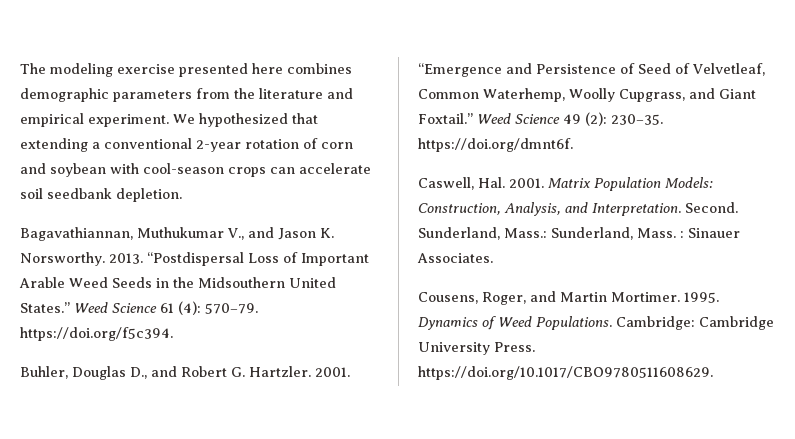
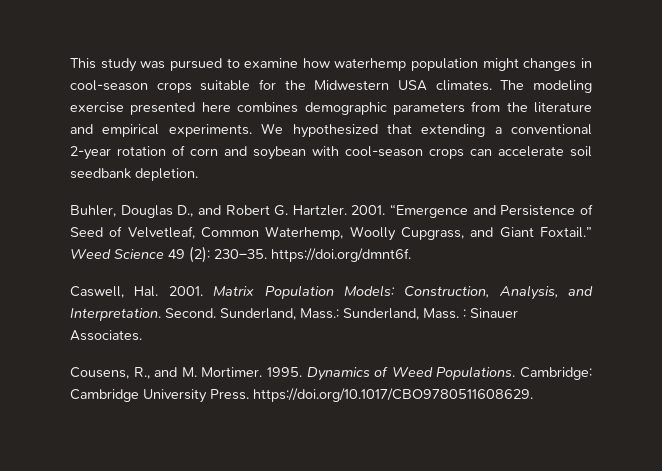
+ This study was pursued to examine how waterhemp population might changes in cool-season crops suitable for the Midwestern USA climates.
- The modeling exercise presented here combines demographic parameters from the literature and empirical experiment.
+ The modeling exercise presented here combines demographic parameters from the literature and empirical experiments.
- Bagavathiannan, Muthukumar V., and Jason K. Norsworthy. 2013. “Postdispersal Loss of Important Arable Weed Seeds in the Midsouthern United States.” Weed Science 61 (4): 570–79. https://doi.org/f5c394.
- Cousens, Roger, and Martin Mortimer.
+ Cousens, R., and M. Mortimer.

